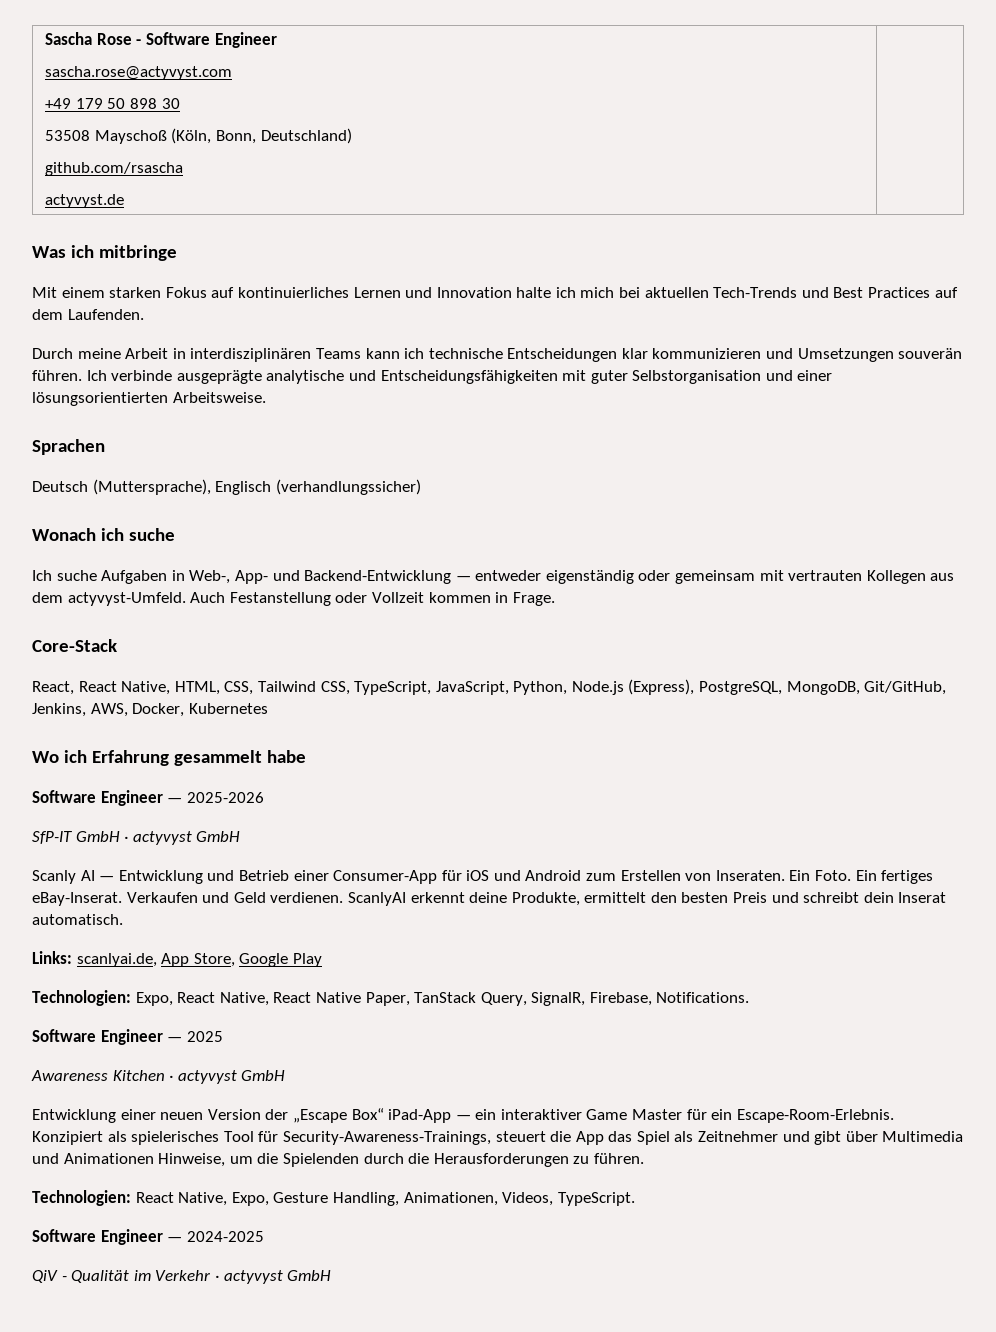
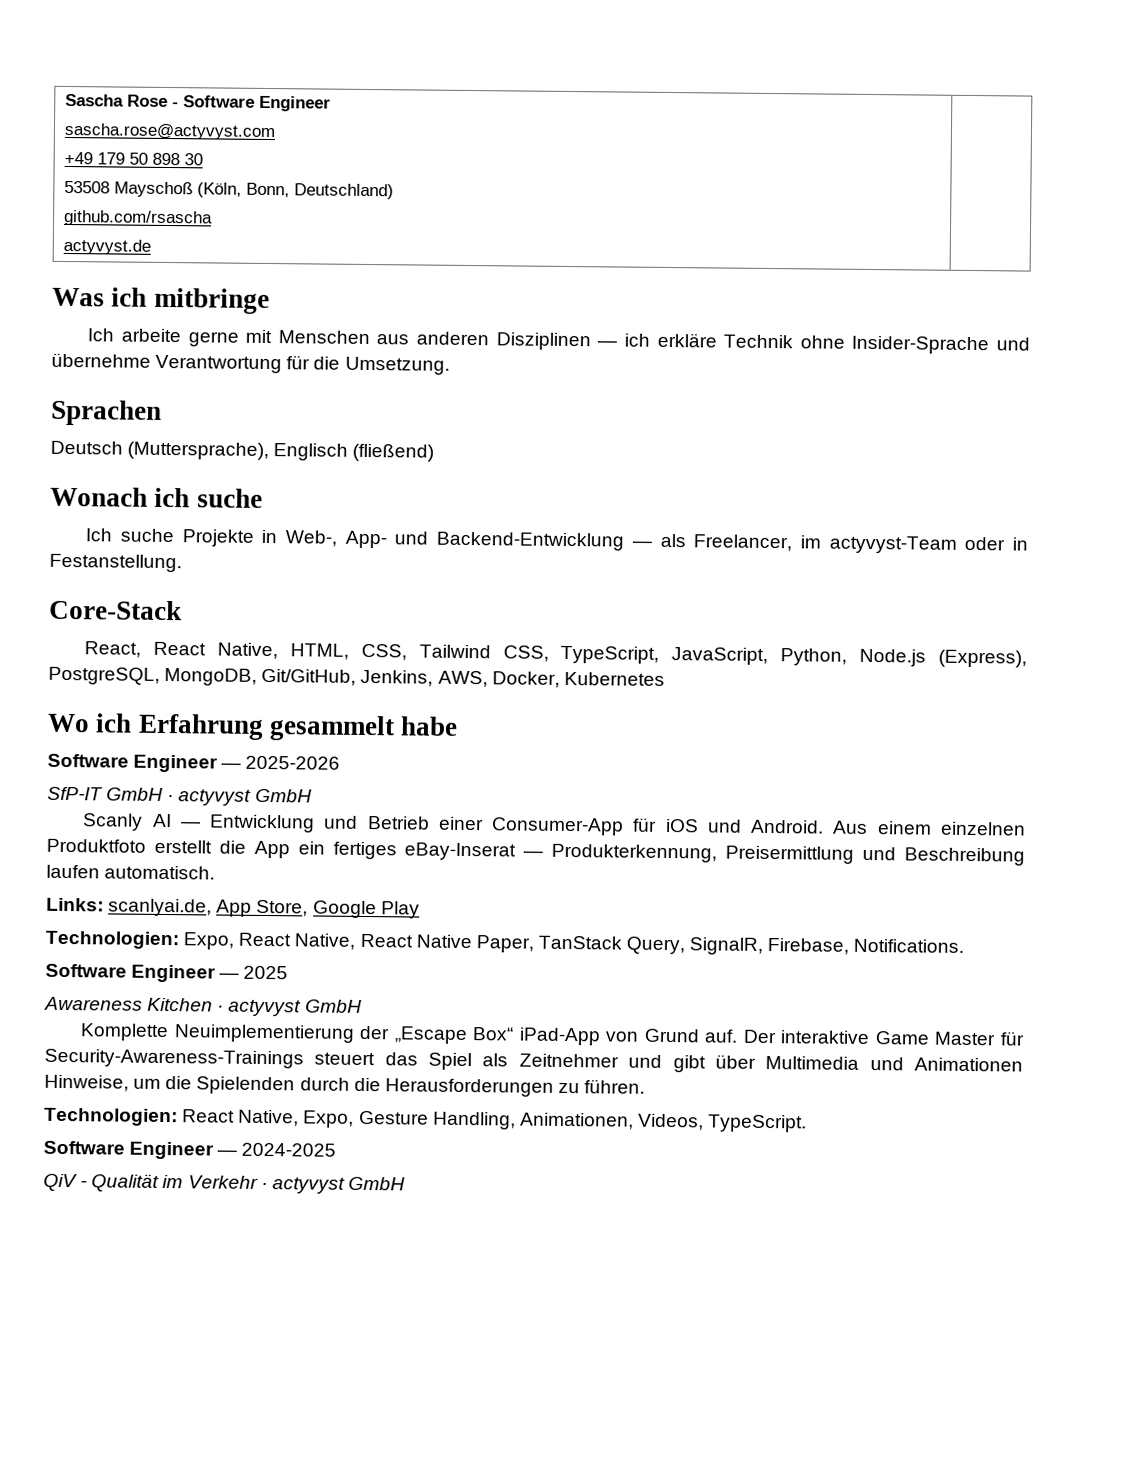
- Mit einem starken Fokus auf kontinuierliches Lernen und Innovation halte ich mich bei aktuellen Tech-Trends und Best Practices auf dem Laufenden.
- Durch meine Arbeit in interdisziplinären Teams kann ich technische Entscheidungen klar kommunizieren und Umsetzungen souverän führen. Ich verbinde ausgeprägte analytische und Entscheidungsfähigkeiten mit guter Selbstorganisation und einer lösungsorientierten Arbeitsweise.
+ Ich arbeite gerne mit Menschen aus anderen Disziplinen — ich erkläre Technik ohne Insider-Sprache und übernehme Verantwortung für die Umsetzung.
- Deutsch (Muttersprache), Englisch (verhandlungssicher)
+ Deutsch (Muttersprache), Englisch (fließend)
- Ich suche Aufgaben in Web-, App- und Backend-Entwicklung — entweder eigenständig oder gemeinsam mit vertrauten Kollegen aus dem actyvyst-Umfeld. Auch Festanstellung oder Vollzeit kommen in Frage.
+ Ich suche Projekte in Web-, App- und Backend-Entwicklung — als Freelancer, im actyvyst-Team oder in Festanstellung.
- Scanly AI — Entwicklung und Betrieb einer Consumer-App für iOS und Android zum Erstellen von Inseraten. Ein Foto. Ein fertiges eBay-Inserat. Verkaufen und Geld verdienen. ScanlyAI erkennt deine Produkte, ermittelt den besten Preis und schreibt dein Inserat automatisch.
+ Scanly AI — Entwicklung und Betrieb einer Consumer-App für iOS und Android. Aus einem einzelnen Produktfoto erstellt die App ein fertiges eBay-Inserat — Produkterkennung, Preisermittlung und Beschreibung laufen automatisch.
- Entwicklung einer neuen Version der „Escape Box“ iPad-App — ein interaktiver Game Master für ein Escape-Room-Erlebnis. Konzipiert als spielerisches Tool für Security-Awareness-Trainings, steuert die App das Spiel als Zeitnehmer und gibt über Multimedia und Animationen Hinweise, um die Spielenden durch die Herausforderungen zu führen.
+ Komplette Neuimplementierung der „Escape Box“ iPad-App von Grund auf. Der interaktive Game Master für Security-Awareness-Trainings steuert das Spiel als Zeitnehmer und gibt über Multimedia und Animationen Hinweise, um die Spielenden durch die Herausforderungen zu führen.

